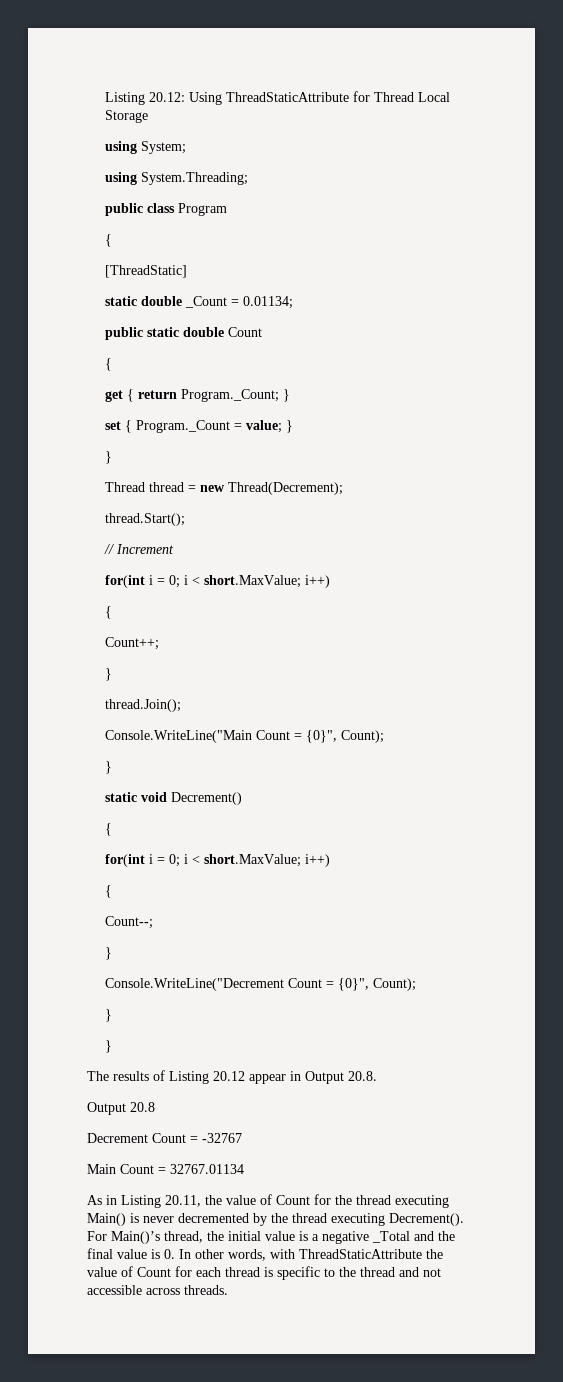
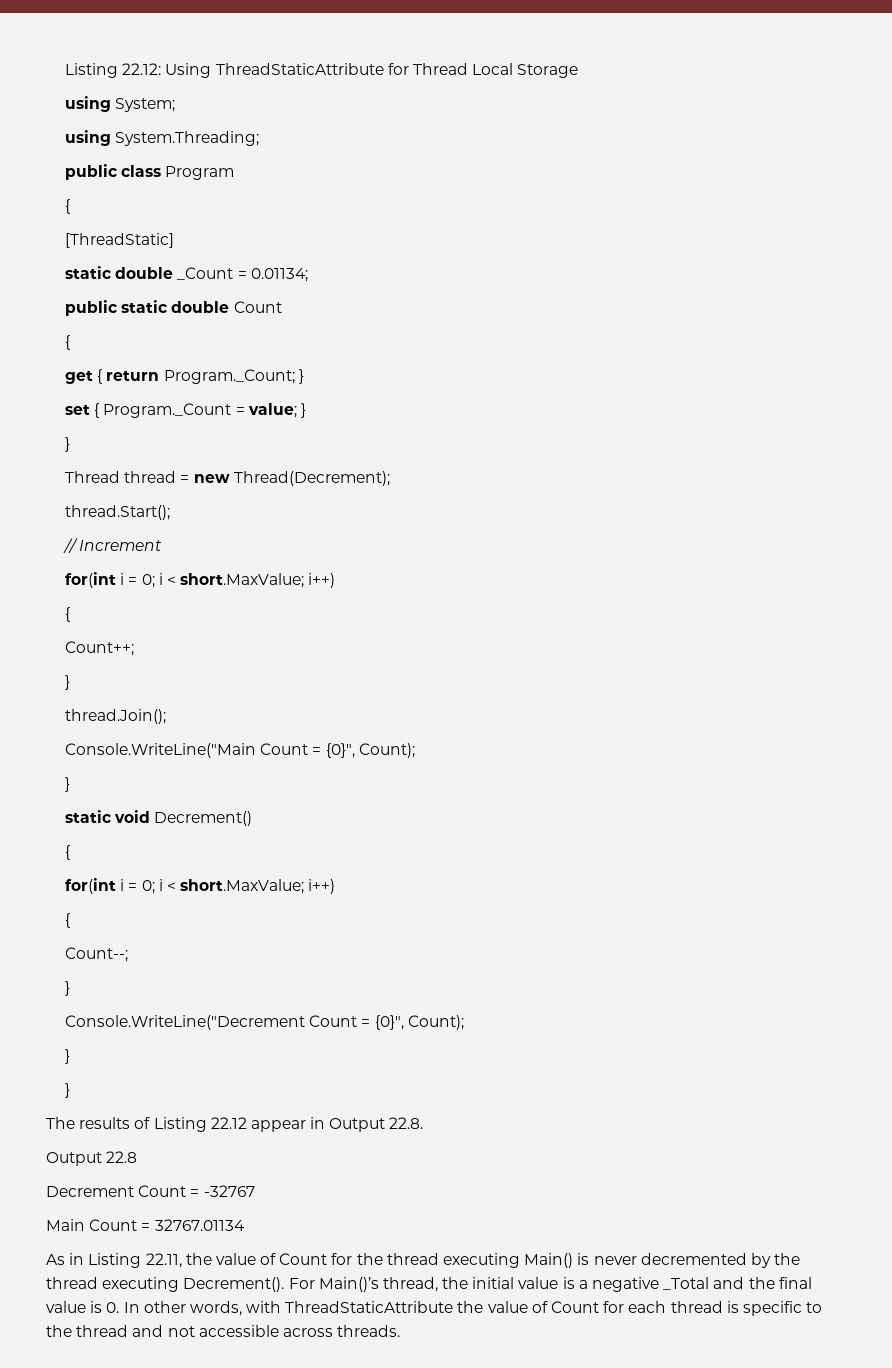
- Listing 20.12: Using ThreadStaticAttribute for Thread Local Storage
+ Listing 22.12: Using ThreadStaticAttribute for Thread Local Storage
- The results of Listing 20.12 appear in Output 20.8.
- Output 20.8
+ The results of Listing 22.12 appear in Output 22.8.
+ Output 22.8
- As in Listing 20.11, the value of Count for the thread executing Main() is never decremented by the thread executing Decrement().
+ As in Listing 22.11, the value of Count for the thread executing Main() is never decremented by the thread executing Decrement().

